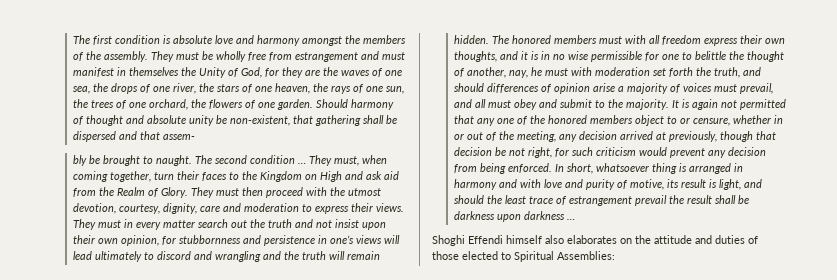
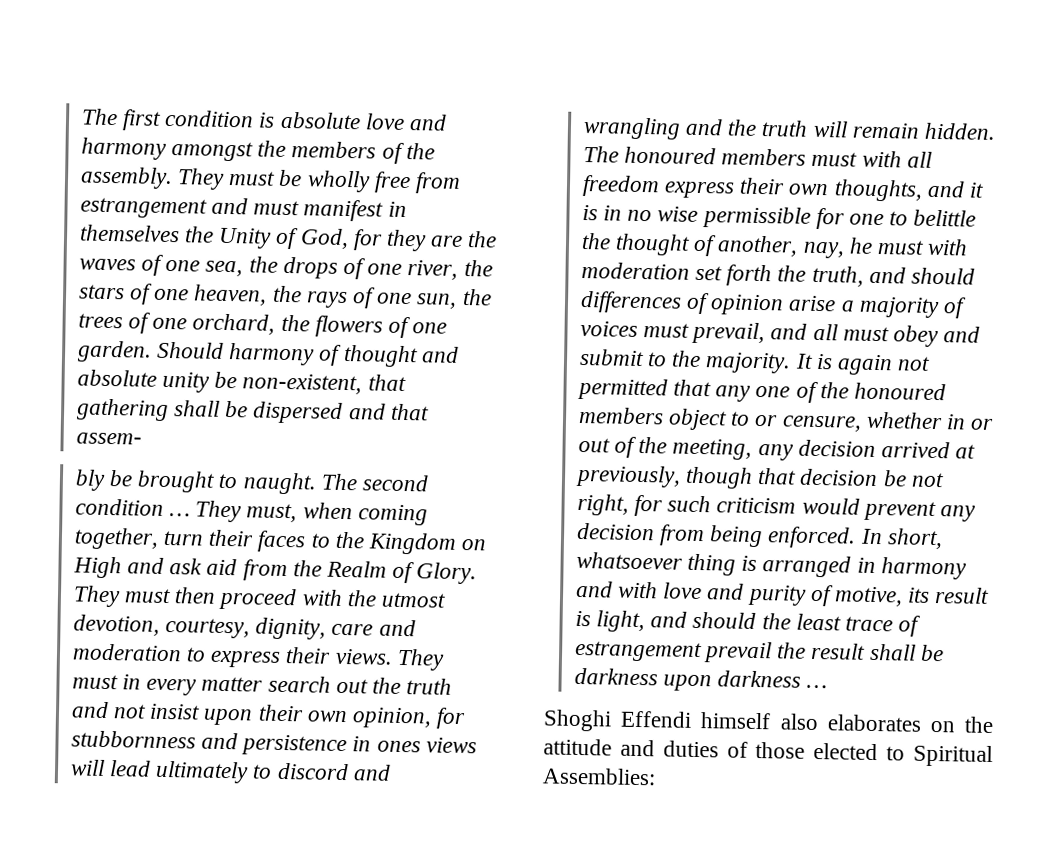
- They must in every matter search out the truth and not insist upon their own opinion, for stubbornness and persistence in one’s views will lead ultimately to discord and wrangling and the truth will remain hidden.
+ They must in every matter search out the truth and not insist upon their own opinion, for stubbornness and persistence in ones views will lead ultimately to discord and wrangling and the truth will remain hidden.
- The honored members must with all freedom express their own thoughts, and it is in no wise permissible for one to belittle the thought of another, nay, he must with moderation set forth the truth, and should differences of opinion arise a majority of voices must prevail, and all must obey and submit to the majority.
+ The honoured members must with all freedom express their own thoughts, and it is in no wise permissible for one to belittle the thought of another, nay, he must with moderation set forth the truth, and should differences of opinion arise a majority of voices must prevail, and all must obey and submit to the majority.
- It is again not permitted that any one of the honored members object to or censure, whether in or out of the meeting, any decision arrived at previously, though that decision be not right, for such criticism would prevent any decision from being enforced.
+ It is again not permitted that any one of the honoured members object to or censure, whether in or out of the meeting, any decision arrived at previously, though that decision be not right, for such criticism would prevent any decision from being enforced.

